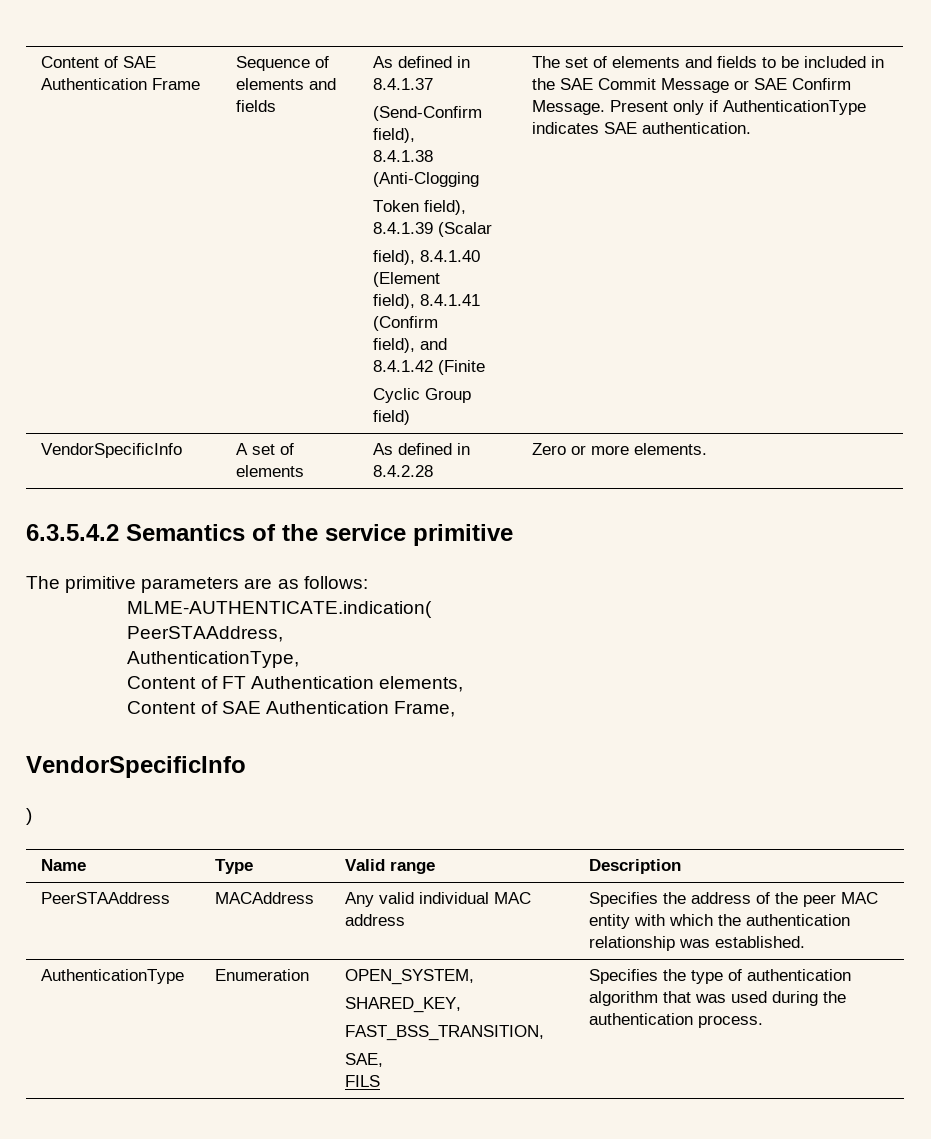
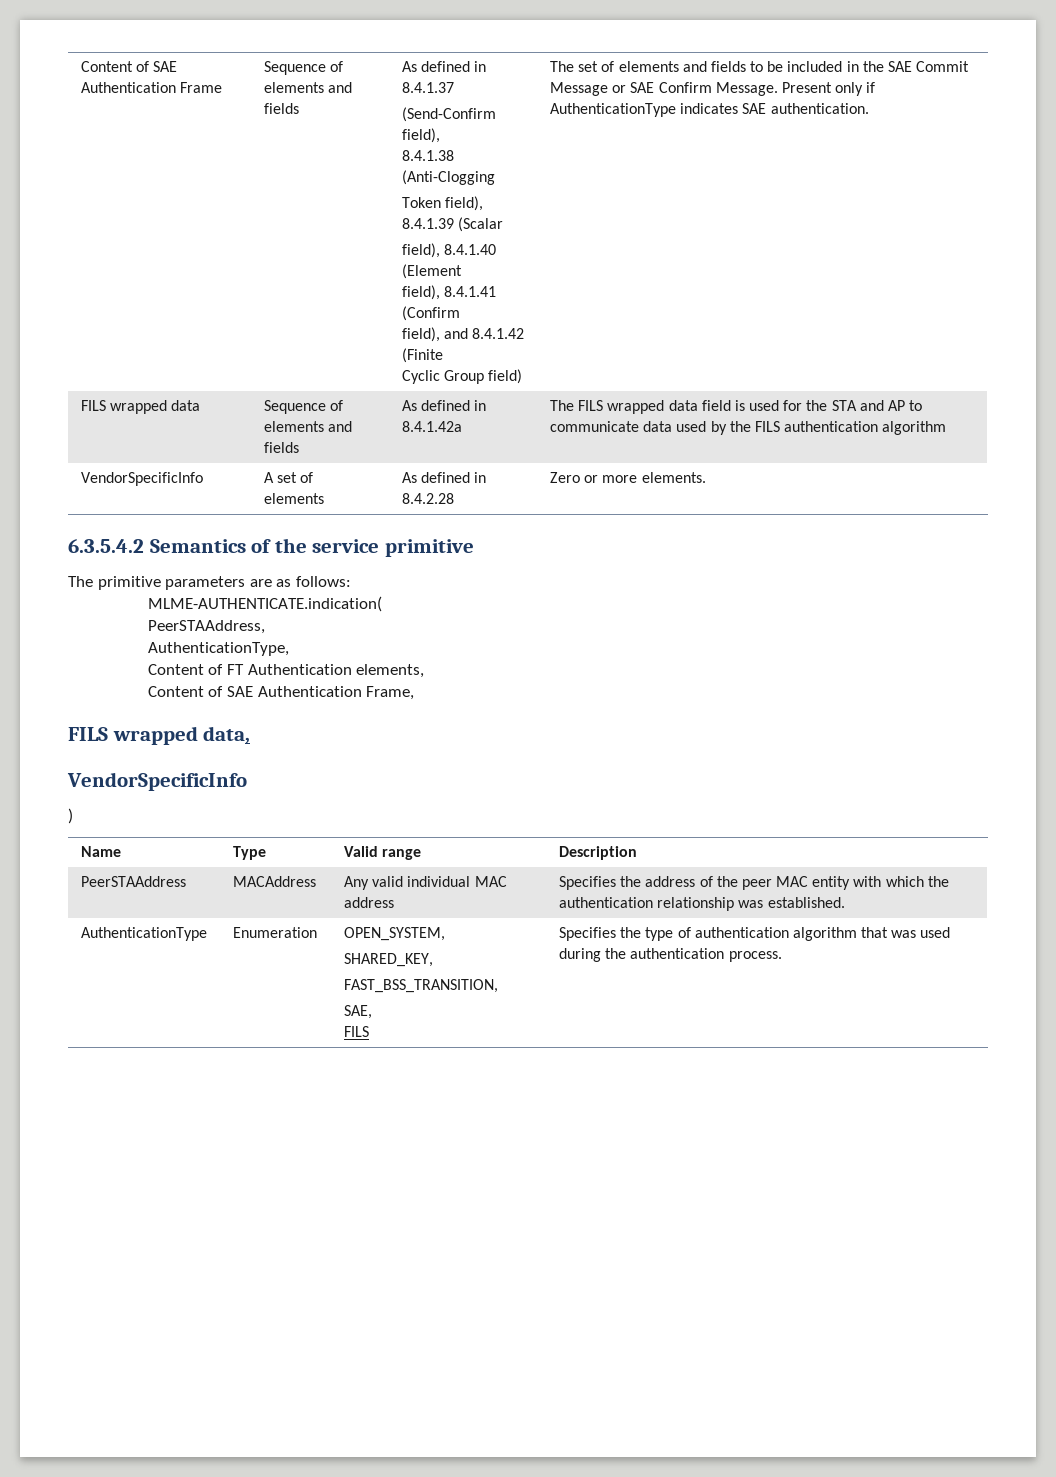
+ FILS wrapped data | Sequence of elements and fields | As defined in 8.4.1.42a | The FILS wrapped data field is used for the STA and AP to communicate data used by the FILS authentication algorithm
+ FILS wrapped data,

